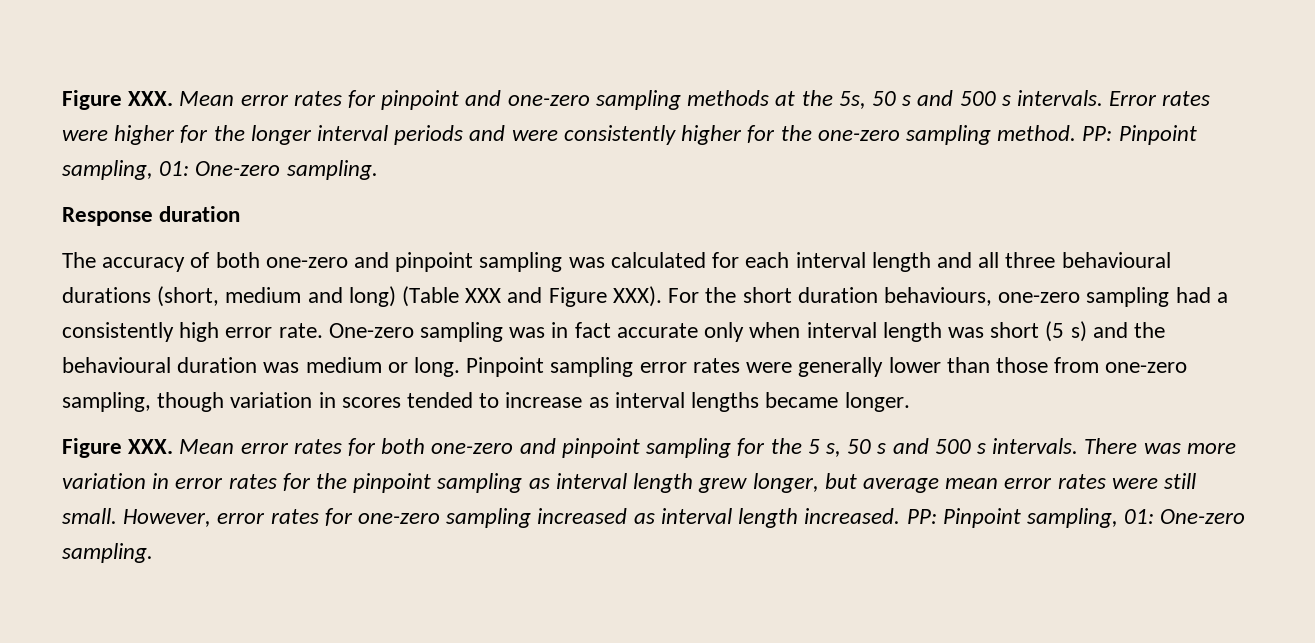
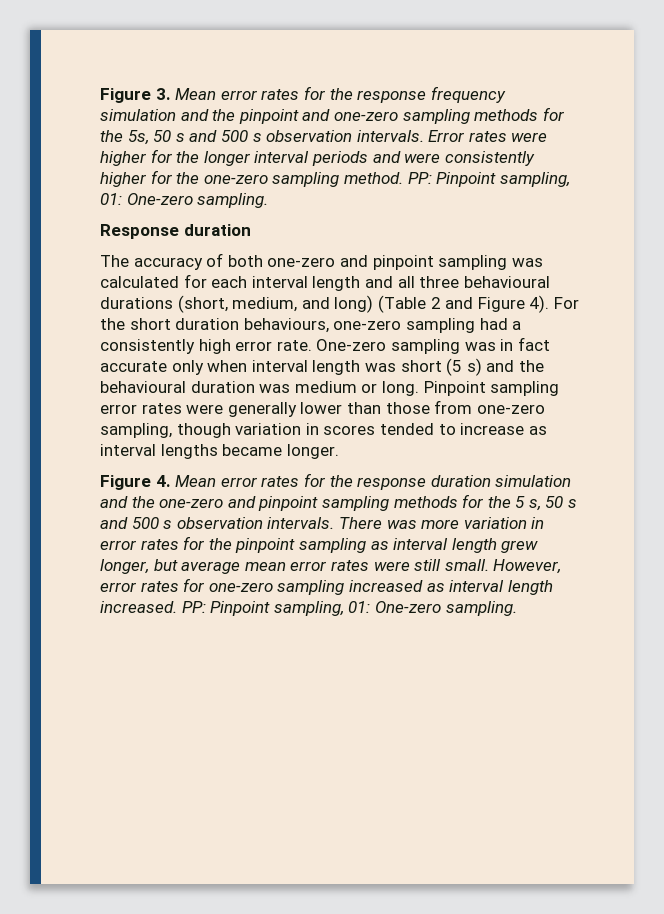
- Figure XXX. Mean error rates for pinpoint and one-zero sampling methods at the 5s, 50 s and 500 s intervals.
+ Figure 3. Mean error rates for the response frequency simulation and the pinpoint and one-zero sampling methods for the 5s, 50 s and 500 s observation intervals.
- The accuracy of both one-zero and pinpoint sampling was calculated for each interval length and all three behavioural durations (short, medium and long) (Table XXX and Figure XXX).
+ The accuracy of both one-zero and pinpoint sampling was calculated for each interval length and all three behavioural durations (short, medium, and long) (Table 2 and Figure 4).
- Figure XXX. Mean error rates for both one-zero and pinpoint sampling for the 5 s, 50 s and 500 s intervals.
+ Figure 4. Mean error rates for the response duration simulation and the one-zero and pinpoint sampling methods for the 5 s, 50 s and 500 s observation intervals.

